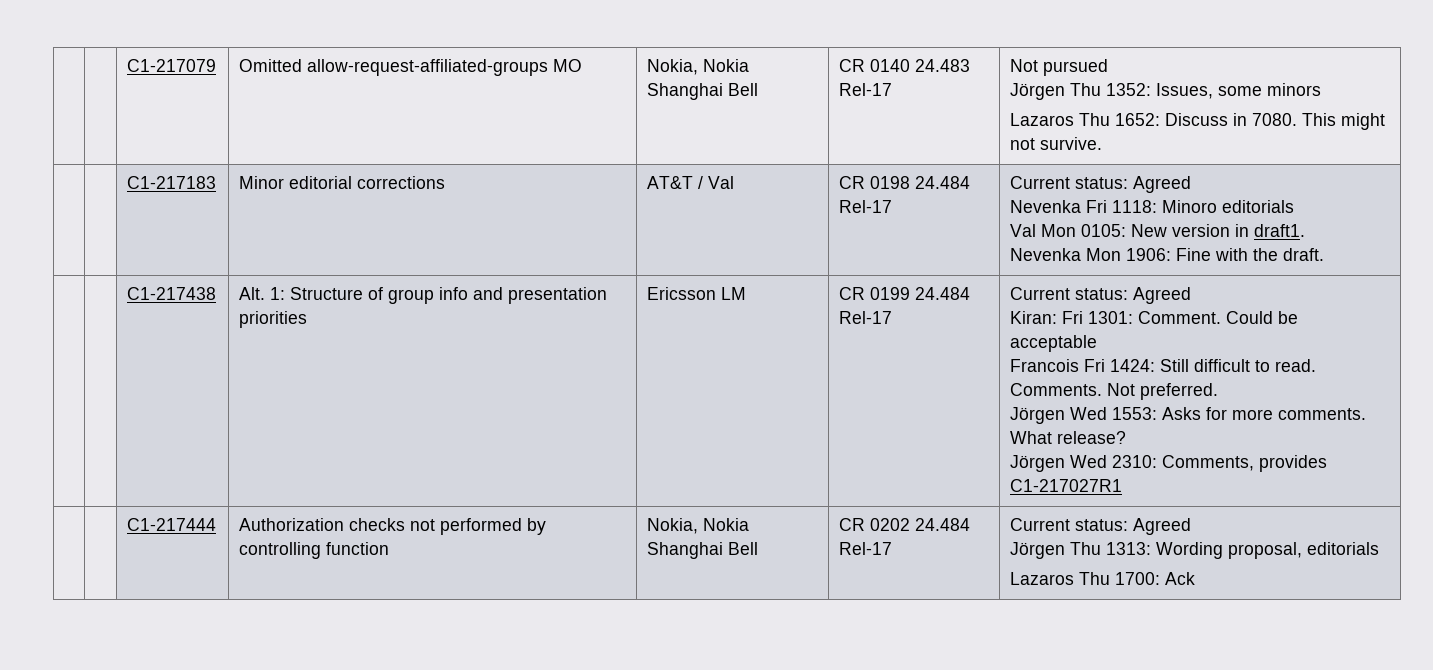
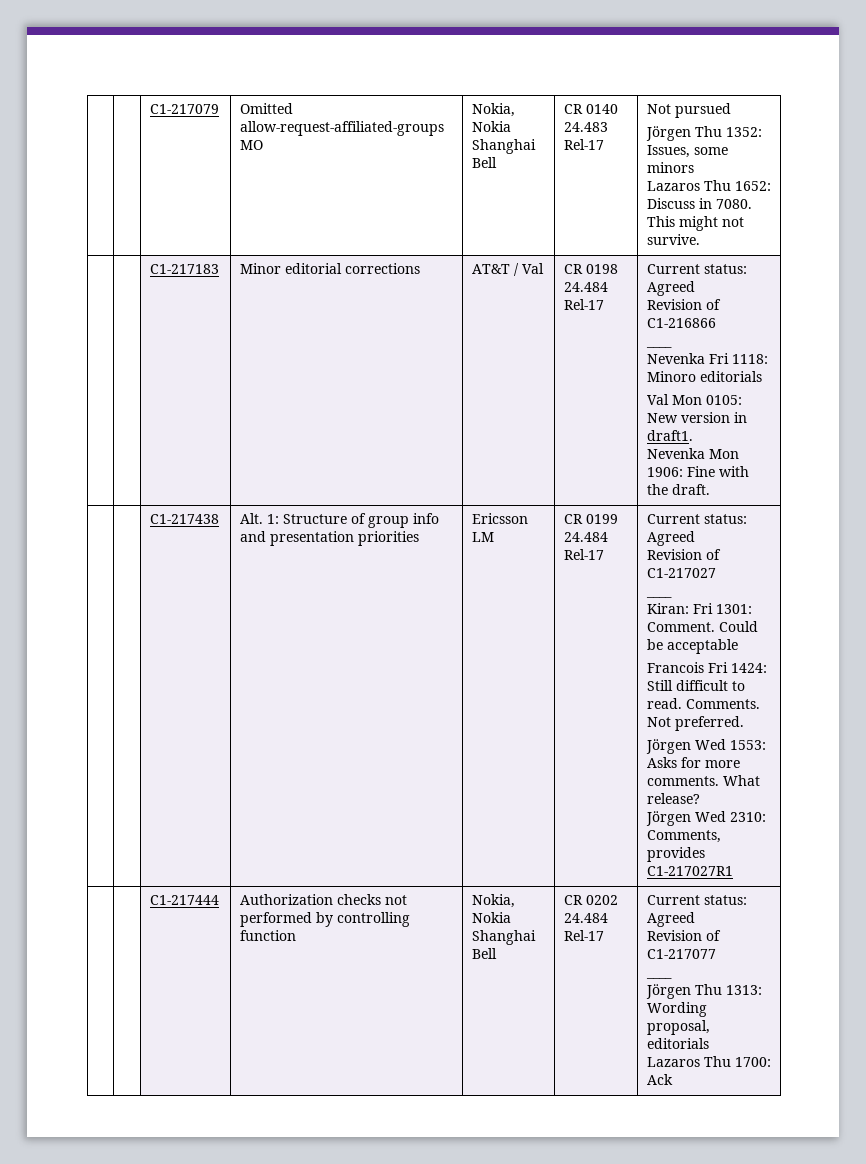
  | | C1-217183 | Minor editorial corrections | AT&T / Val | CR 0198 24.484 Rel-17 | Current status: Agreed
+ Revision of C1-216866
+ ____
+ Revision of C1-217027
+ ____
  | | C1-217444 | Authorization checks not performed by controlling function | Nokia, Nokia Shanghai Bell | CR 0202 24.484 Rel-17 | Current status: Agreed
+ Revision of C1-217077
+ ____

